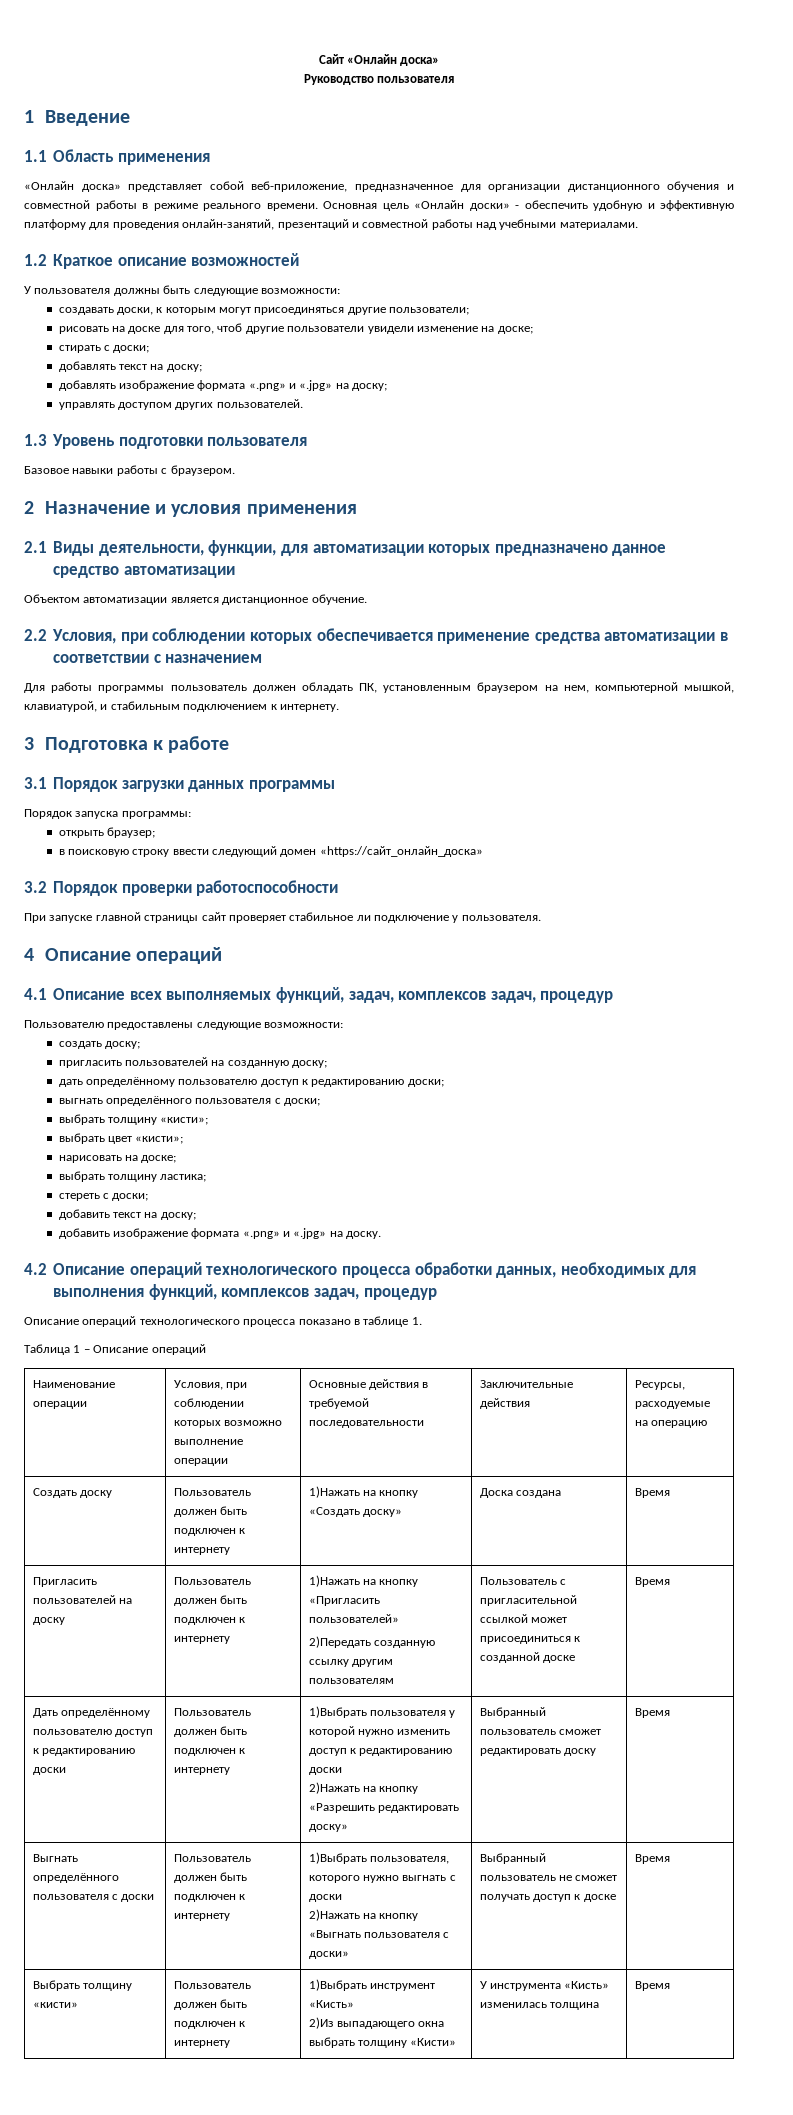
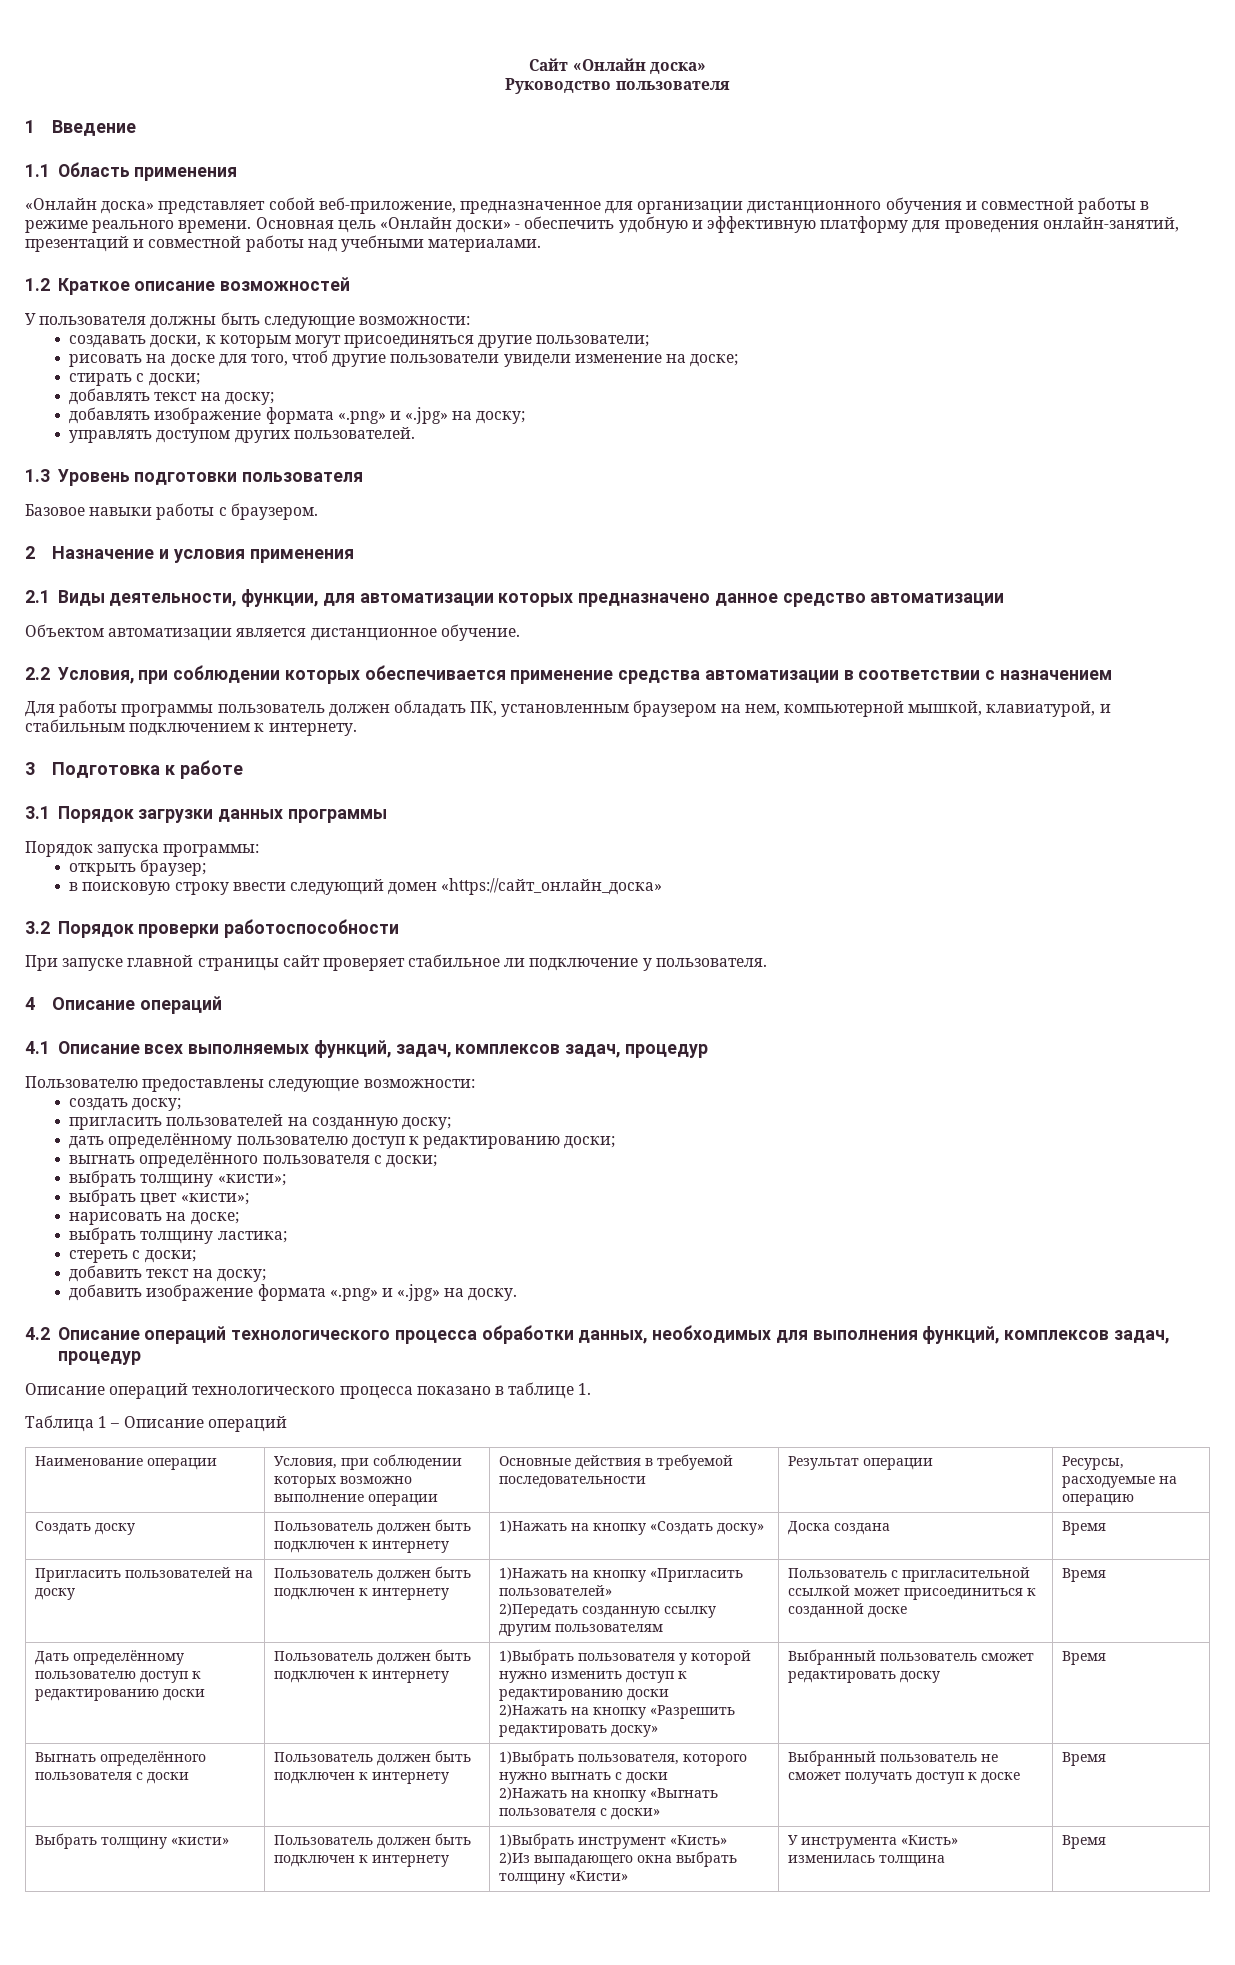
- Наименование операции | Условия, при соблюдении которых возможно выполнение операции | Основные действия в требуемой последовательности | Заключительные действия | Ресурсы, расходуемые на операцию
+ Наименование операции | Условия, при соблюдении которых возможно выполнение операции | Основные действия в требуемой последовательности | Результат операции | Ресурсы, расходуемые на операцию

